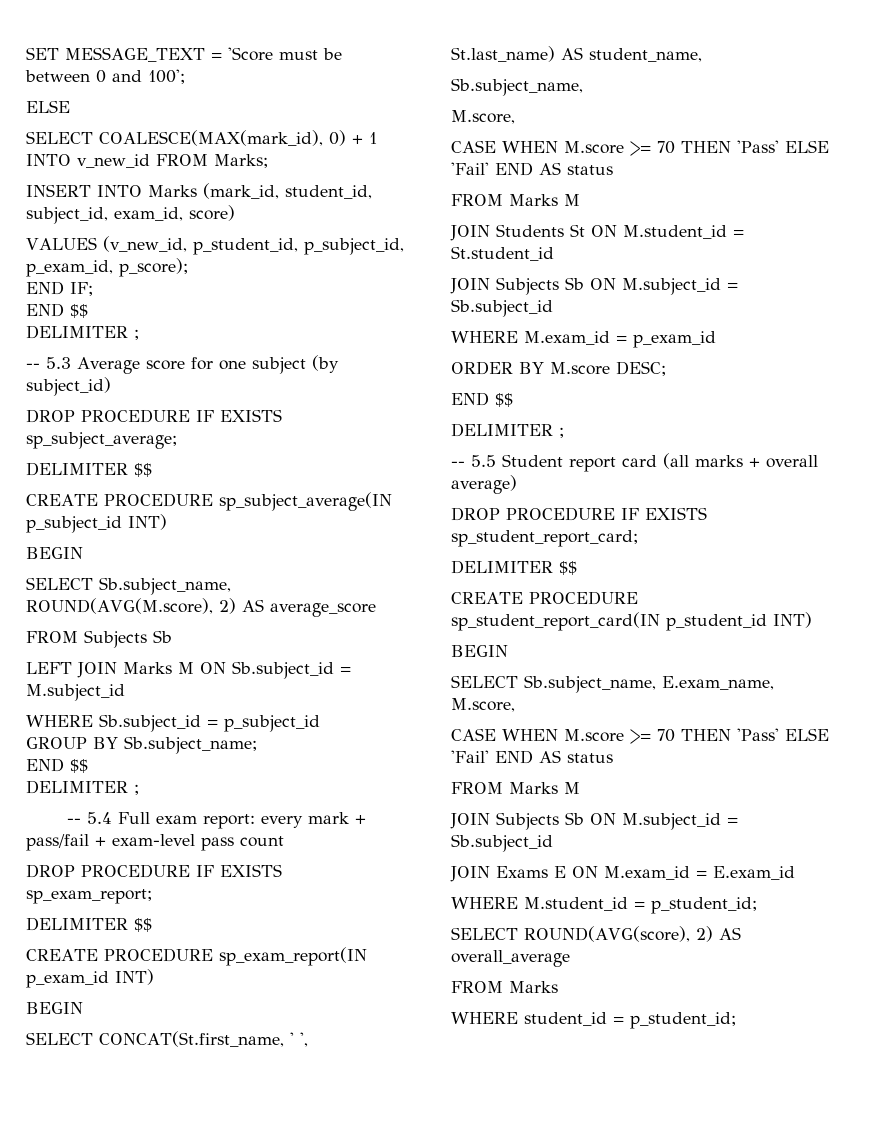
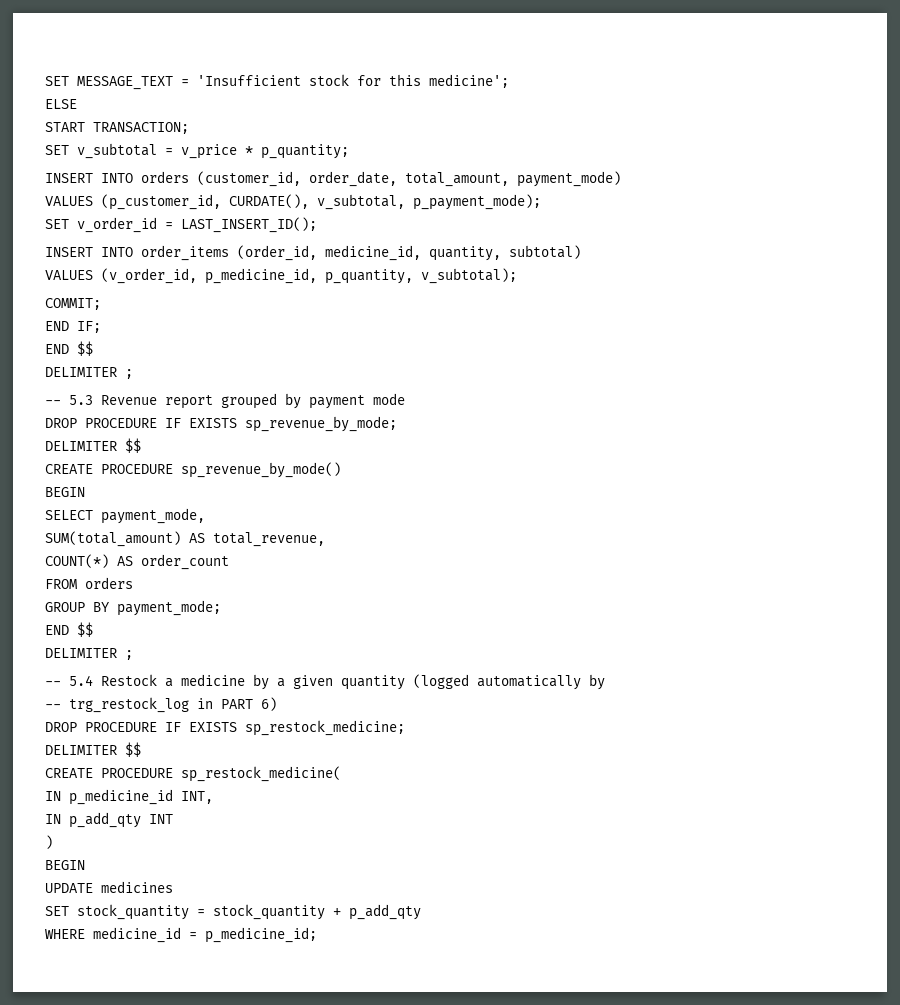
- SET MESSAGE_TEXT = 'Score must be between 0 and 100';
+ SET MESSAGE_TEXT = 'Insufficient stock for this medicine';
  ELSE
- SELECT COALESCE(MAX(mark_id), 0) + 1 INTO v_new_id FROM Marks;
- INSERT INTO Marks (mark_id, student_id, subject_id, exam_id, score)
- VALUES (v_new_id, p_student_id, p_subject_id, p_exam_id, p_score);
+ START TRANSACTION;
+ SET v_subtotal = v_price * p_quantity;
+ INSERT INTO orders (customer_id, order_date, total_amount, payment_mode)
+ VALUES (p_customer_id, CURDATE(), v_subtotal, p_payment_mode);
+ SET v_order_id = LAST_INSERT_ID();
+ INSERT INTO order_items (order_id, medicine_id, quantity, subtotal)
+ VALUES (v_order_id, p_medicine_id, p_quantity, v_subtotal);
+ COMMIT;
- -- 5.3 Average score for one subject (by subject_id)
- DROP PROCEDURE IF EXISTS sp_subject_average;
+ -- 5.3 Revenue report grouped by payment mode
+ DROP PROCEDURE IF EXISTS sp_revenue_by_mode;
  DELIMITER $$
- CREATE PROCEDURE sp_subject_average(IN p_subject_id INT)
+ CREATE PROCEDURE sp_revenue_by_mode()
  BEGIN
- SELECT Sb.subject_name, ROUND(AVG(M.score), 2) AS average_score
- FROM Subjects Sb
- LEFT JOIN Marks M ON Sb.subject_id = M.subject_id
- WHERE Sb.subject_id = p_subject_id
+ SELECT payment_mode,
+ SUM(total_amount) AS total_revenue,
+ COUNT(*) AS order_count
+ FROM orders
- GROUP BY Sb.subject_name;
+ GROUP BY payment_mode;
- -- 5.4 Full exam report: every mark + pass/fail + exam-level pass count
- DROP PROCEDURE IF EXISTS sp_exam_report;
+ -- 5.4 Restock a medicine by a given quantity (logged automatically by
+ -- trg_restock_log in PART 6)
+ DROP PROCEDURE IF EXISTS sp_restock_medicine;
  DELIMITER $$
- CREATE PROCEDURE sp_exam_report(IN p_exam_id INT)
+ CREATE PROCEDURE sp_restock_medicine(
+ IN p_medicine_id INT,
+ IN p_add_qty INT
+ )
  BEGIN
- SELECT CONCAT(St.first_name, ' ', St.last_name) AS student_name,
- Sb.subject_name,
- M.score,
- CASE WHEN M.score >= 70 THEN 'Pass' ELSE 'Fail' END AS status
- FROM Marks M
- JOIN Students St ON M.student_id = St.student_id
- JOIN Subjects Sb ON M.subject_id = Sb.subject_id
- WHERE M.exam_id = p_exam_id
- ORDER BY M.score DESC;
- END $$
- DELIMITER ;
- -- 5.5 Student report card (all marks + overall average)
- DROP PROCEDURE IF EXISTS sp_student_report_card;
- DELIMITER $$
- CREATE PROCEDURE sp_student_report_card(IN p_student_id INT)
- BEGIN
- SELECT Sb.subject_name, E.exam_name, M.score,
- CASE WHEN M.score >= 70 THEN 'Pass' ELSE 'Fail' END AS status
- FROM Marks M
- JOIN Subjects Sb ON M.subject_id = Sb.subject_id
- JOIN Exams E ON M.exam_id = E.exam_id
- WHERE M.student_id = p_student_id;
- SELECT ROUND(AVG(score), 2) AS overall_average
- FROM Marks
- WHERE student_id = p_student_id;
+ UPDATE medicines
+ SET stock_quantity = stock_quantity + p_add_qty
+ WHERE medicine_id = p_medicine_id;

